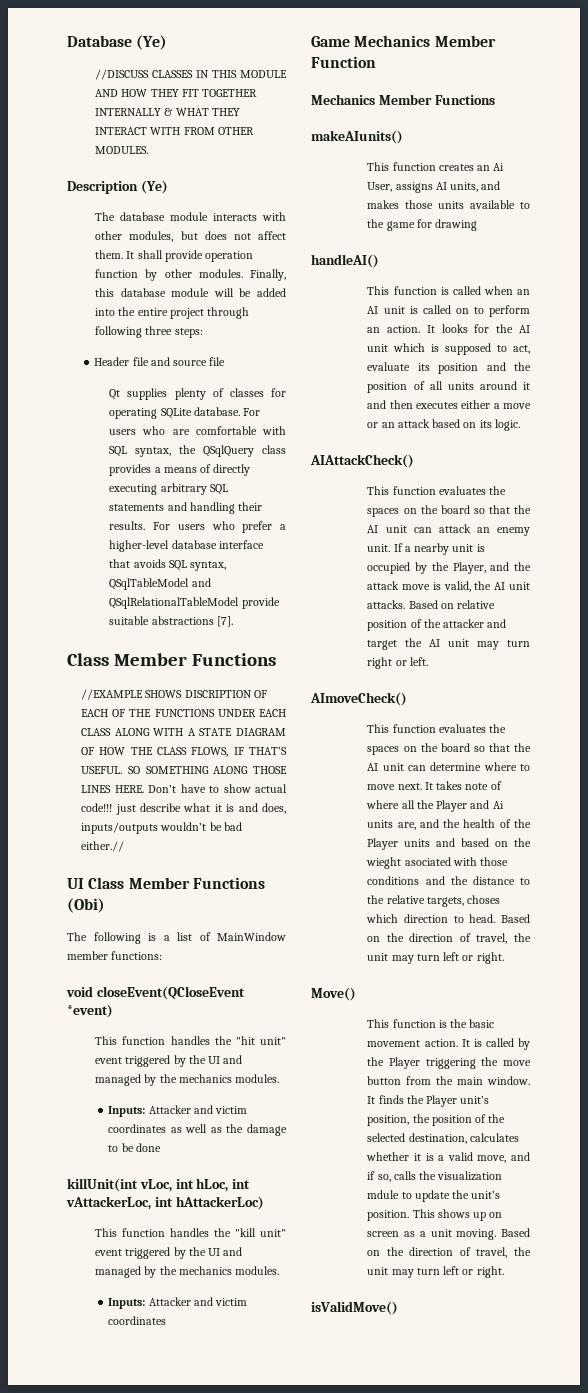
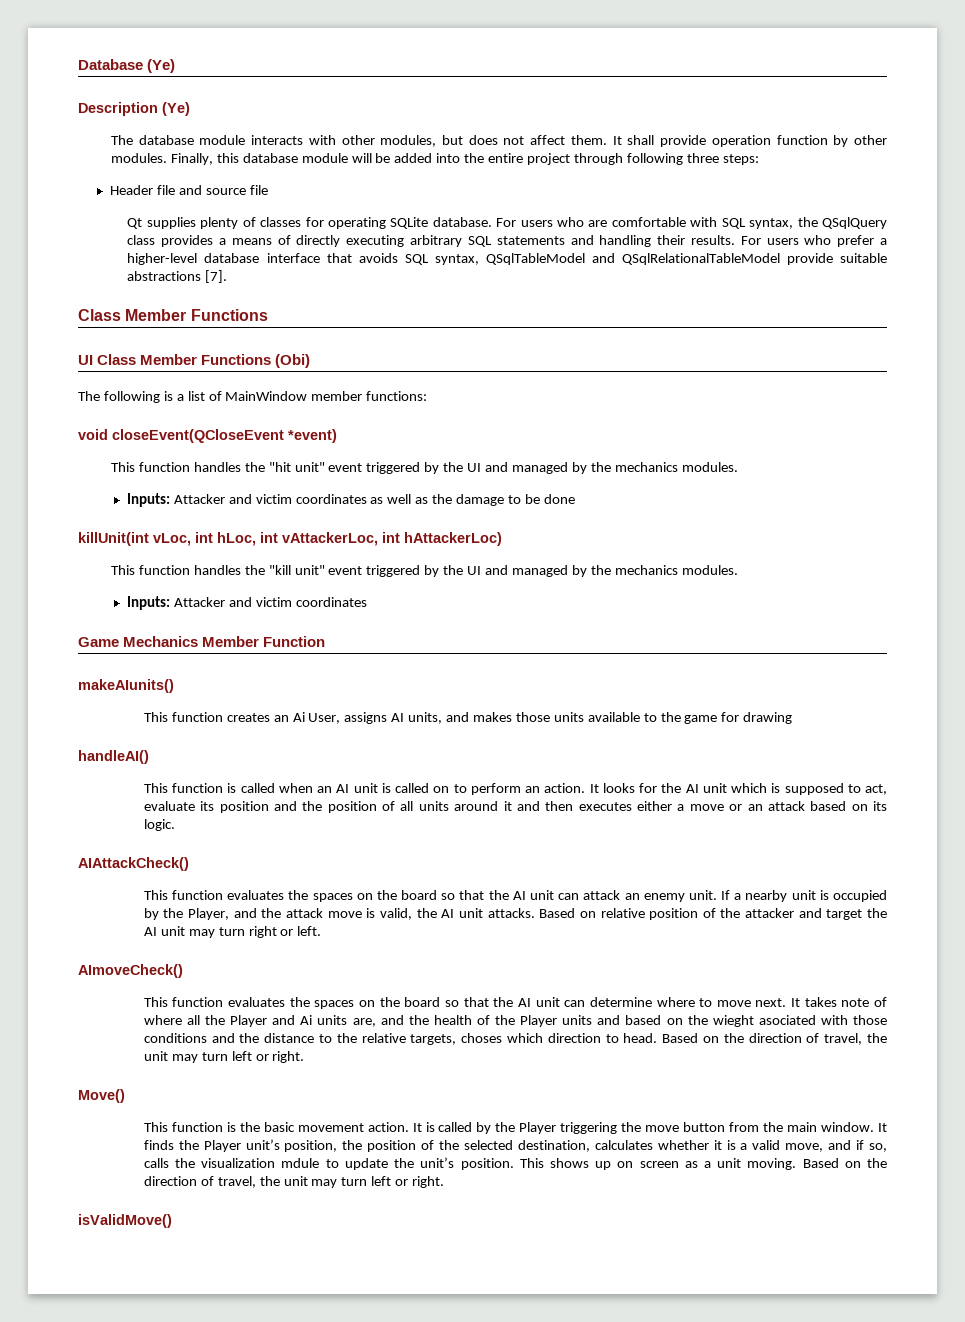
- //DISCUSS CLASSES IN THIS MODULE AND HOW THEY FIT TOGETHER INTERNALLY & WHAT THEY INTERACT WITH FROM OTHER MODULES.
- //EXAMPLE SHOWS DISCRIPTION OF EACH OF THE FUNCTIONS UNDER EACH CLASS ALONG WITH A STATE DIAGRAM OF HOW THE CLASS FLOWS, IF THAT’S USEFUL. SO SOMETHING ALONG THOSE LINES HERE. Don’t have to show actual code!!! just describe what it is and does, inputs/outputs wouldn’t be bad either.//
- Mechanics Member Functions

